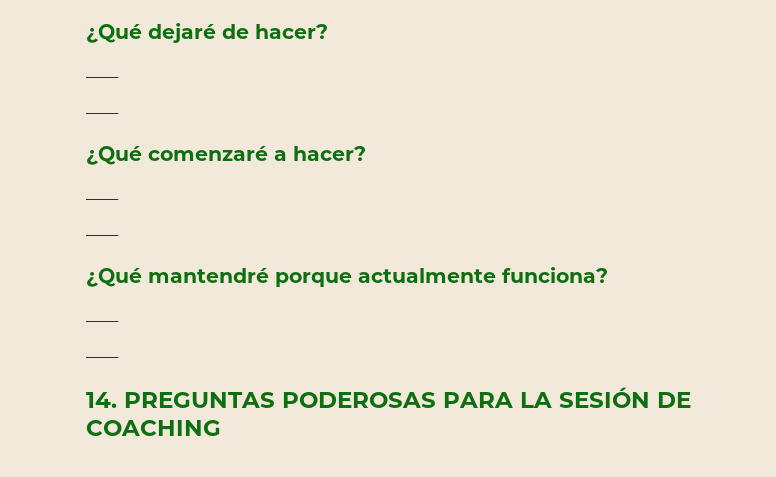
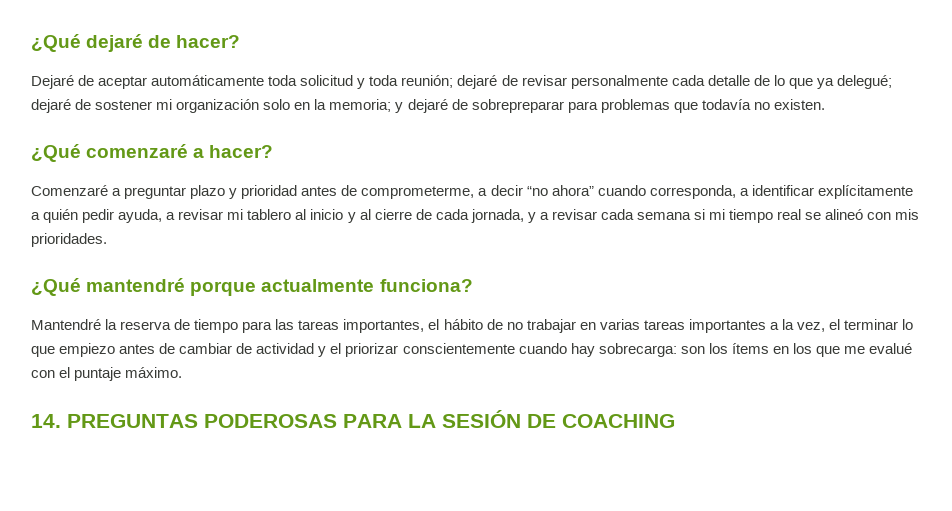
  ¿Qué dejaré de hacer?
- ____
- ____
+ Dejaré de aceptar automáticamente toda solicitud y toda reunión; dejaré de revisar personalmente cada detalle de lo que ya delegué; dejaré de sostener mi organización solo en la memoria; y dejaré de sobrepreparar para problemas que todavía no existen.
  ¿Qué comenzaré a hacer?
- ____
- ____
+ Comenzaré a preguntar plazo y prioridad antes de comprometerme, a decir “no ahora” cuando corresponda, a identificar explícitamente a quién pedir ayuda, a revisar mi tablero al inicio y al cierre de cada jornada, y a revisar cada semana si mi tiempo real se alineó con mis prioridades.
  ¿Qué mantendré porque actualmente funciona?
- ____
- ____
+ Mantendré la reserva de tiempo para las tareas importantes, el hábito de no trabajar en varias tareas importantes a la vez, el terminar lo que empiezo antes de cambiar de actividad y el priorizar conscientemente cuando hay sobrecarga: son los ítems en los que me evalué con el puntaje máximo.

